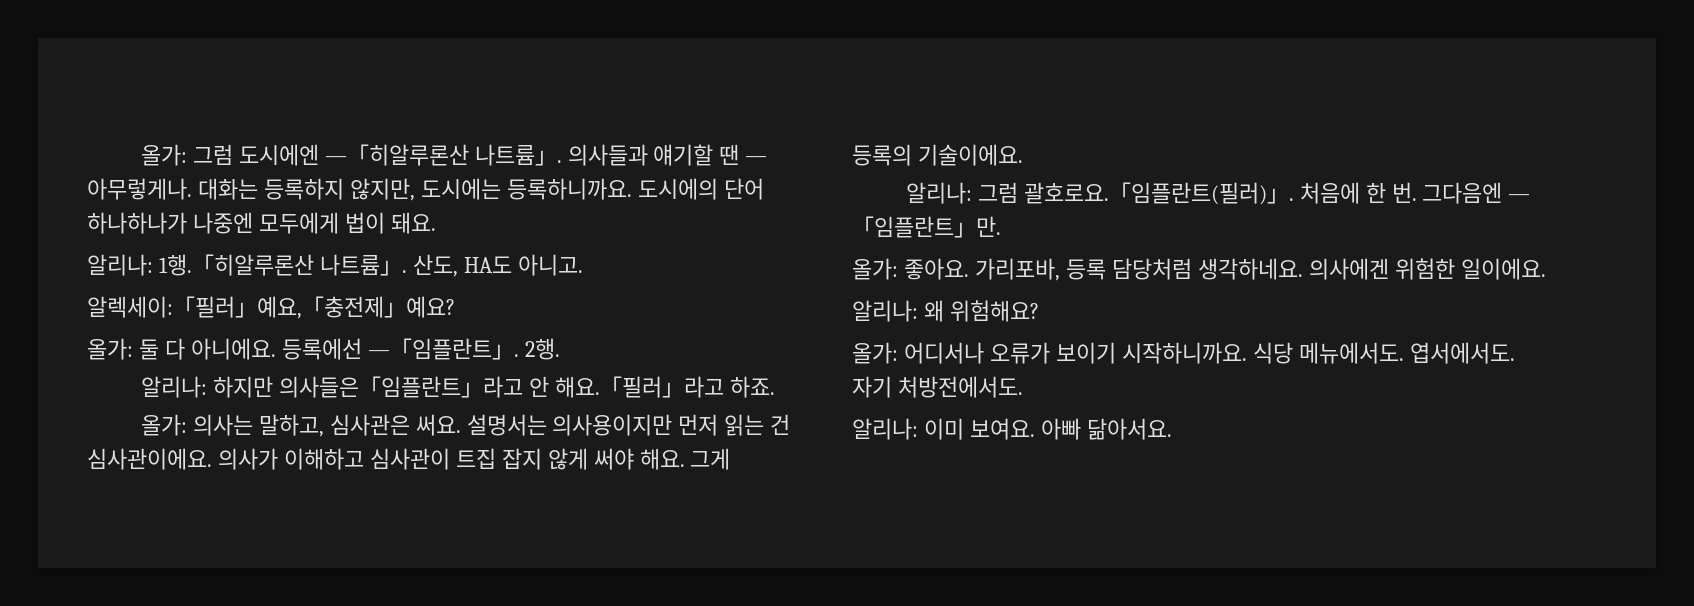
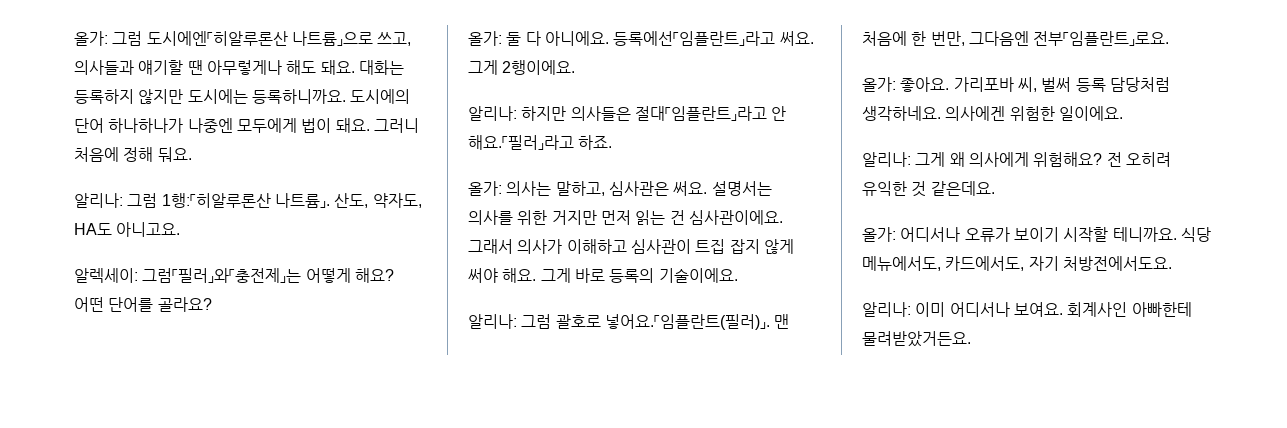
- 올가: 그럼 도시에엔 —「히알루론산 나트륨」. 의사들과 얘기할 땐 — 아무렇게나.
+ 올가: 그럼 도시에엔「히알루론산 나트륨」으로 쓰고, 의사들과 얘기할 땐 아무렇게나 해도 돼요.
- 대화는 등록하지 않지만, 도시에는 등록하니까요.
+ 대화는 등록하지 않지만 도시에는 등록하니까요.
- 도시에의 단어 하나하나가 나중엔 모두에게 법이 돼요.
- 알리나: 1행.「히알루론산 나트륨」.
+ 도시에의 단어 하나하나가 나중엔 모두에게 법이 돼요. 그러니 처음에 정해 둬요.
+ 알리나: 그럼 1행:「히알루론산 나트륨」.
- 산도, HA도 아니고.
+ 산도, 약자도, HA도 아니고요.
- 알렉세이:「필러」예요,「충전제」예요?
+ 알렉세이: 그럼「필러」와「충전제」는 어떻게 해요? 어떤 단어를 골라요?
- 등록에선 —「임플란트」. 2행.
+ 등록에선「임플란트」라고 써요. 그게 2행이에요.
- 알리나: 하지만 의사들은「임플란트」라고 안 해요.
+ 알리나: 하지만 의사들은 절대「임플란트」라고 안 해요.
- 설명서는 의사용이지만 먼저 읽는 건 심사관이에요.
+ 설명서는 의사를 위한 거지만 먼저 읽는 건 심사관이에요.
- 의사가 이해하고 심사관이 트집 잡지 않게 써야 해요.
+ 그래서 의사가 이해하고 심사관이 트집 잡지 않게 써야 해요.
- 그게 등록의 기술이에요.
+ 그게 바로 등록의 기술이에요.
- 알리나: 그럼 괄호로요.
+ 알리나: 그럼 괄호로 넣어요.
- 처음에 한 번. 그다음엔 —「임플란트」만.
+ 맨 처음에 한 번만, 그다음엔 전부「임플란트」로요.
- 가리포바, 등록 담당처럼 생각하네요.
+ 가리포바 씨, 벌써 등록 담당처럼 생각하네요.
- 알리나: 왜 위험해요?
- 올가: 어디서나 오류가 보이기 시작하니까요. 식당 메뉴에서도. 엽서에서도. 자기 처방전에서도.
- 알리나: 이미 보여요. 아빠 닮아서요.
+ 알리나: 그게 왜 의사에게 위험해요? 전 오히려 유익한 것 같은데요.
+ 올가: 어디서나 오류가 보이기 시작할 테니까요. 식당 메뉴에서도, 카드에서도, 자기 처방전에서도요.
+ 알리나: 이미 어디서나 보여요. 회계사인 아빠한테 물려받았거든요.

